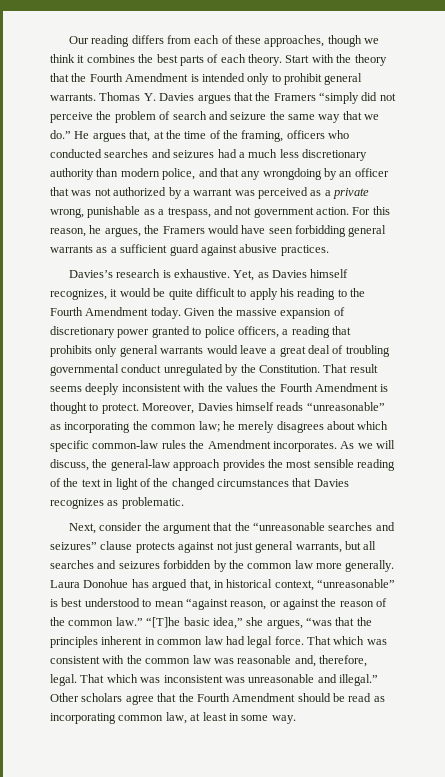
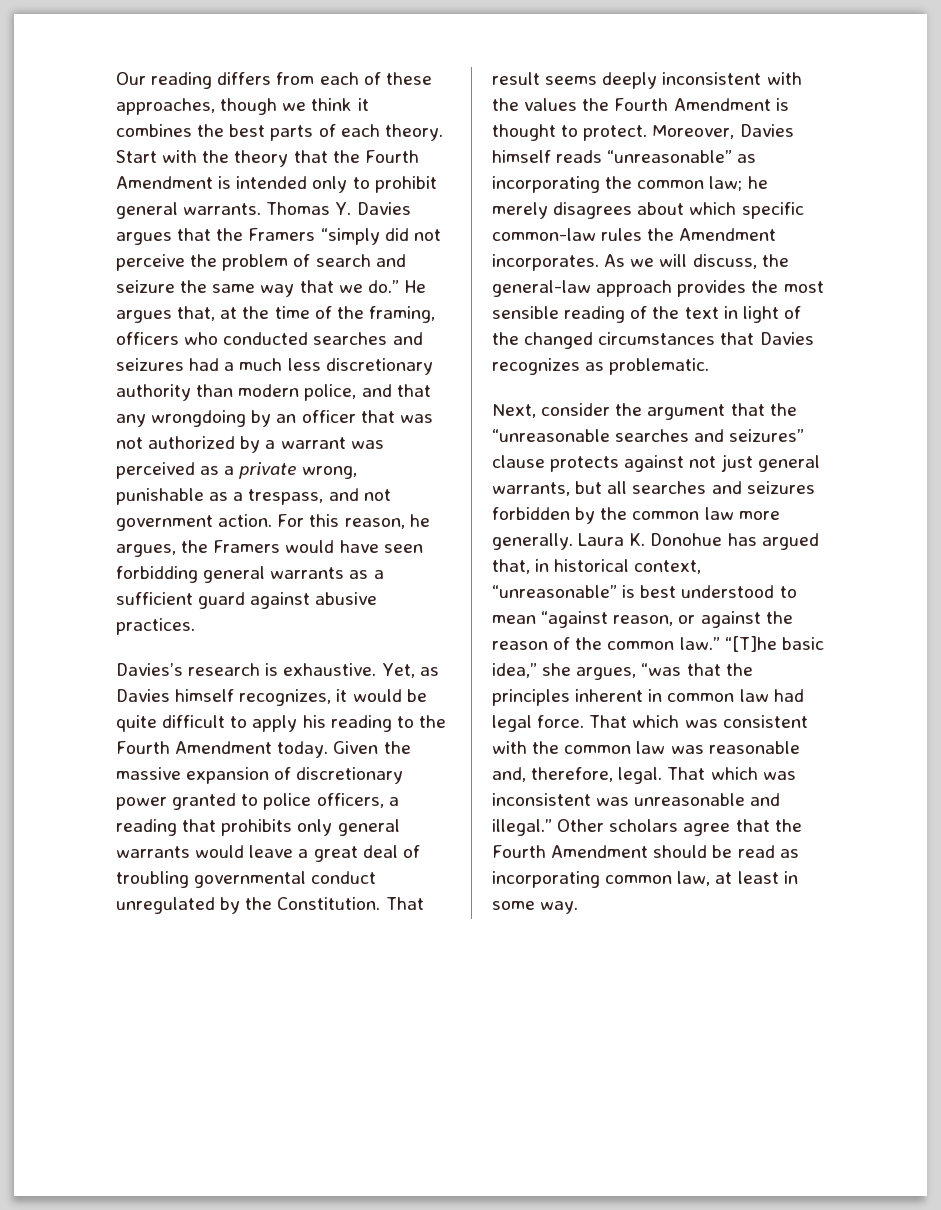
- Laura Donohue has argued that, in historical context, “unreasonable” is best understood to mean “against reason, or against the reason of the common law.”
+ Laura K. Donohue has argued that, in historical context, “unreasonable” is best understood to mean “against reason, or against the reason of the common law.”

